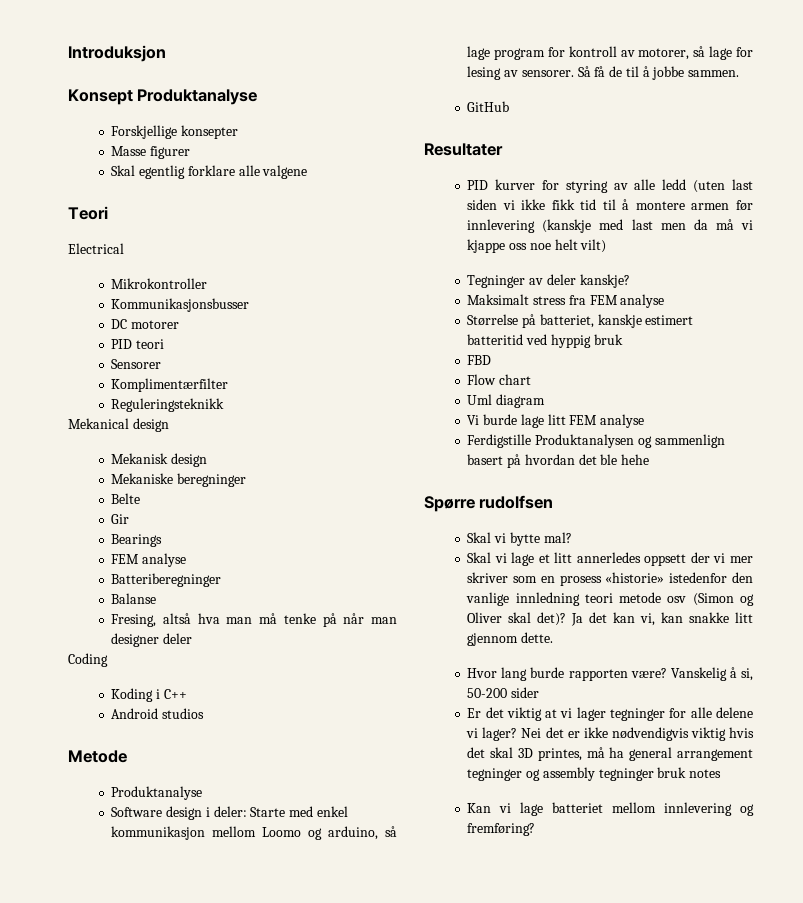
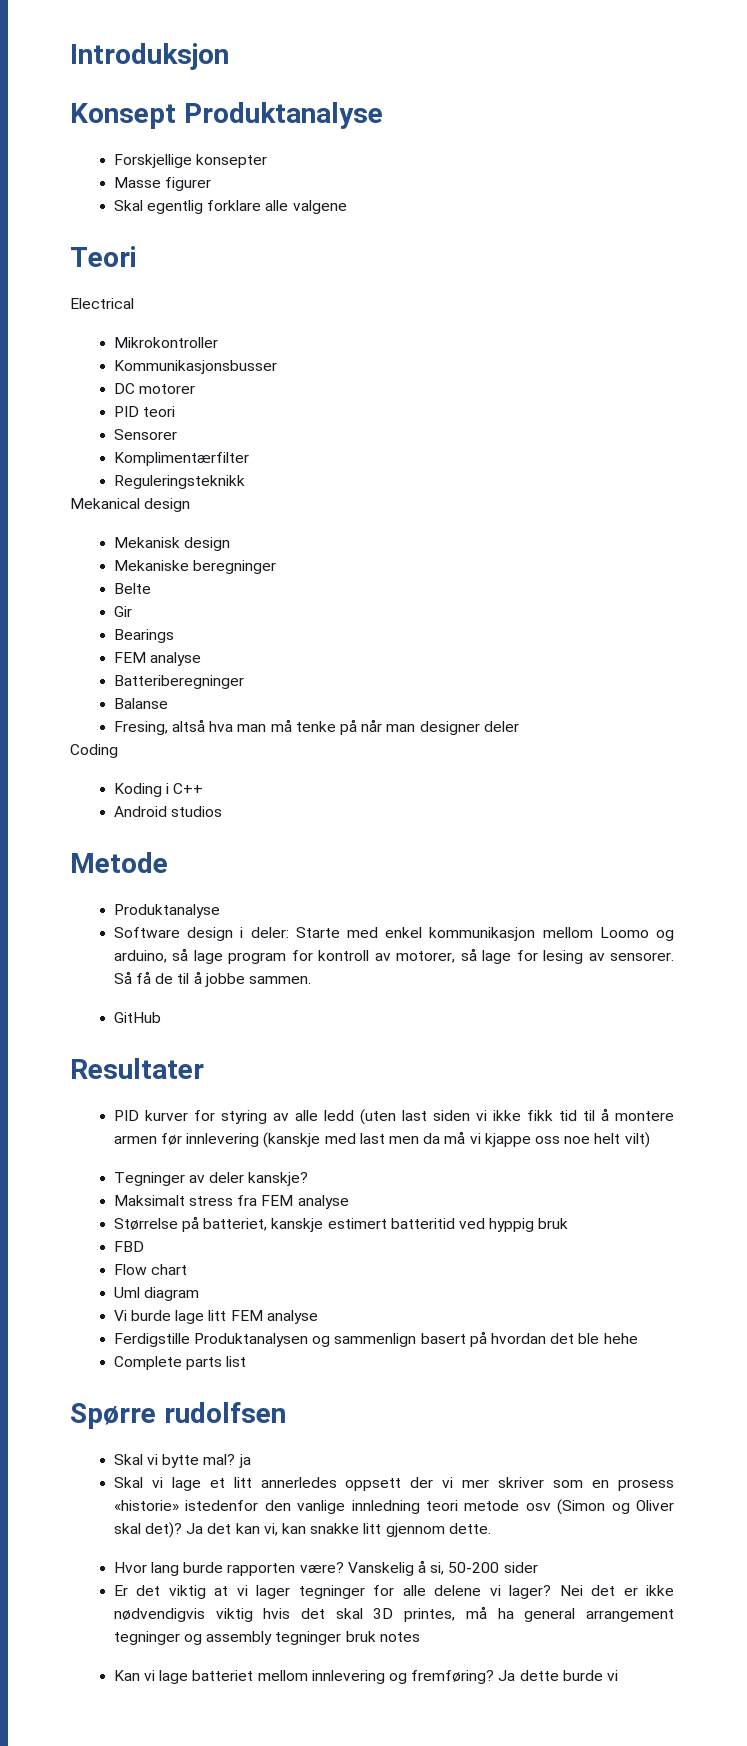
+ Complete parts list
- Skal vi bytte mal?
+ Skal vi bytte mal? ja
+ Ja dette burde vi

